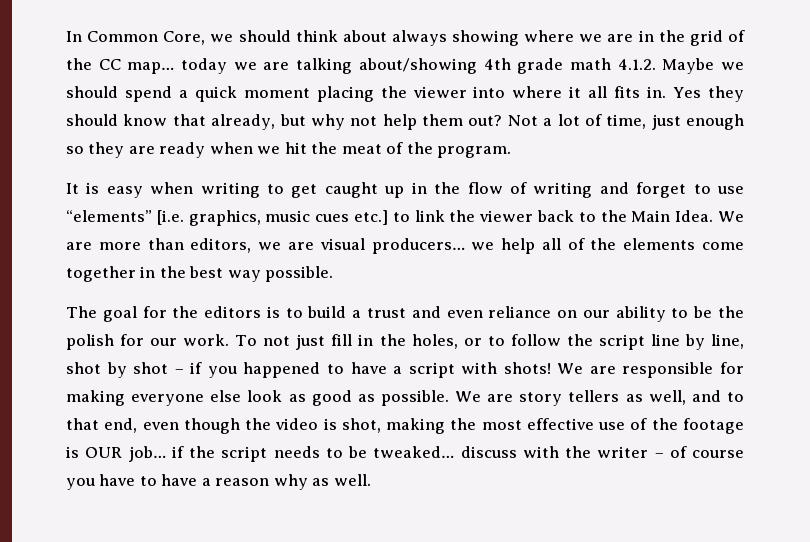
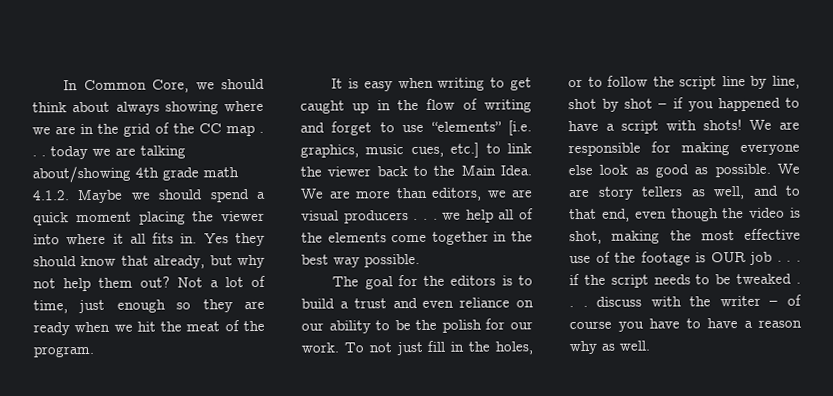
- In Common Core, we should think about always showing where we are in the grid of the CC map… today we are talking about/showing 4th grade math 4.1.2. Maybe we should spend a quick moment placing the viewer into where it all fits in.
+ In Common Core, we should think about always showing where we are in the grid of the CC map . . . today we are talking about/showing 4th grade math 4.1.2. Maybe we should spend a quick moment placing the viewer into where it all fits in.
- It is easy when writing to get caught up in the flow of writing and forget to use “elements” [i.e. graphics, music cues etc.] to link the viewer back to the Main Idea.
+ It is easy when writing to get caught up in the flow of writing and forget to use “elements” [i.e. graphics, music cues, etc.] to link the viewer back to the Main Idea.
- We are more than editors, we are visual producers… we help all of the elements come together in the best way possible.
+ We are more than editors, we are visual producers . . . we help all of the elements come together in the best way possible.
- We are story tellers as well, and to that end, even though the video is shot, making the most effective use of the footage is OUR job… if the script needs to be tweaked… discuss with the writer – of course you have to have a reason why as well.
+ We are story tellers as well, and to that end, even though the video is shot, making the most effective use of the footage is OUR job . . . if the script needs to be tweaked . . . discuss with the writer – of course you have to have a reason why as well.

